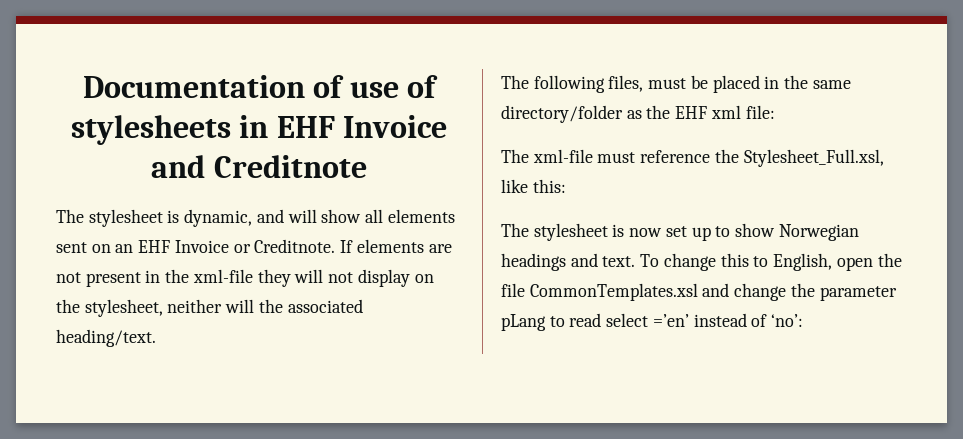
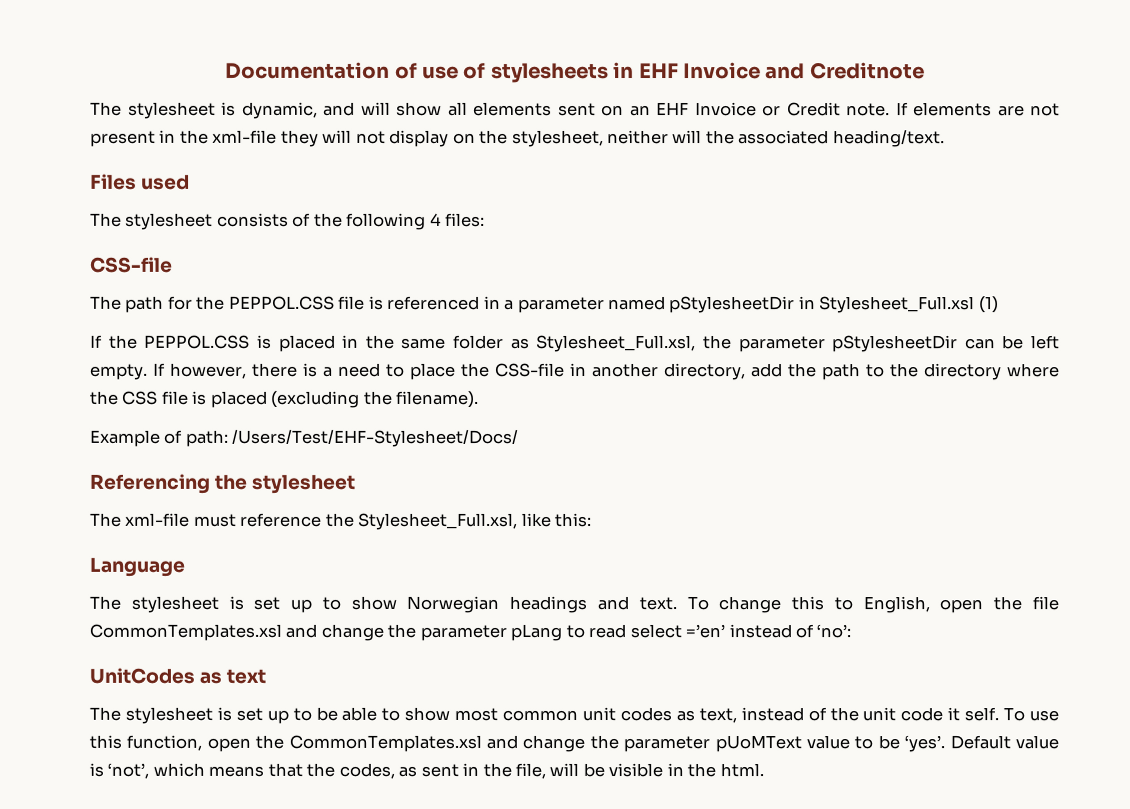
- The stylesheet is dynamic, and will show all elements sent on an EHF Invoice or Creditnote.
+ The stylesheet is dynamic, and will show all elements sent on an EHF Invoice or Credit note.
- The following files, must be placed in the same directory/folder as the EHF xml file:
+ Files used
+ The stylesheet consists of the following 4 files:
+ CSS-file
+ The path for the PEPPOL.CSS file is referenced in a parameter named pStylesheetDir in Stylesheet_Full.xsl (1)
+ If the PEPPOL.CSS is placed in the same folder as Stylesheet_Full.xsl, the parameter pStylesheetDir can be left empty. If however, there is a need to place the CSS-file in another directory, add the path to the directory where the CSS file is placed (excluding the filename).
+ Example of path: /Users/Test/EHF-Stylesheet/Docs/
+ Referencing the stylesheet
- The stylesheet is now set up to show Norwegian headings and text.
+ Language
+ The stylesheet is set up to show Norwegian headings and text.
+ UnitCodes as text
+ The stylesheet is set up to be able to show most common unit codes as text, instead of the unit code it self. To use this function, open the CommonTemplates.xsl and change the parameter pUoMText value to be ‘yes’. Default value is ‘not’, which means that the codes, as sent in the file, will be visible in the html.

